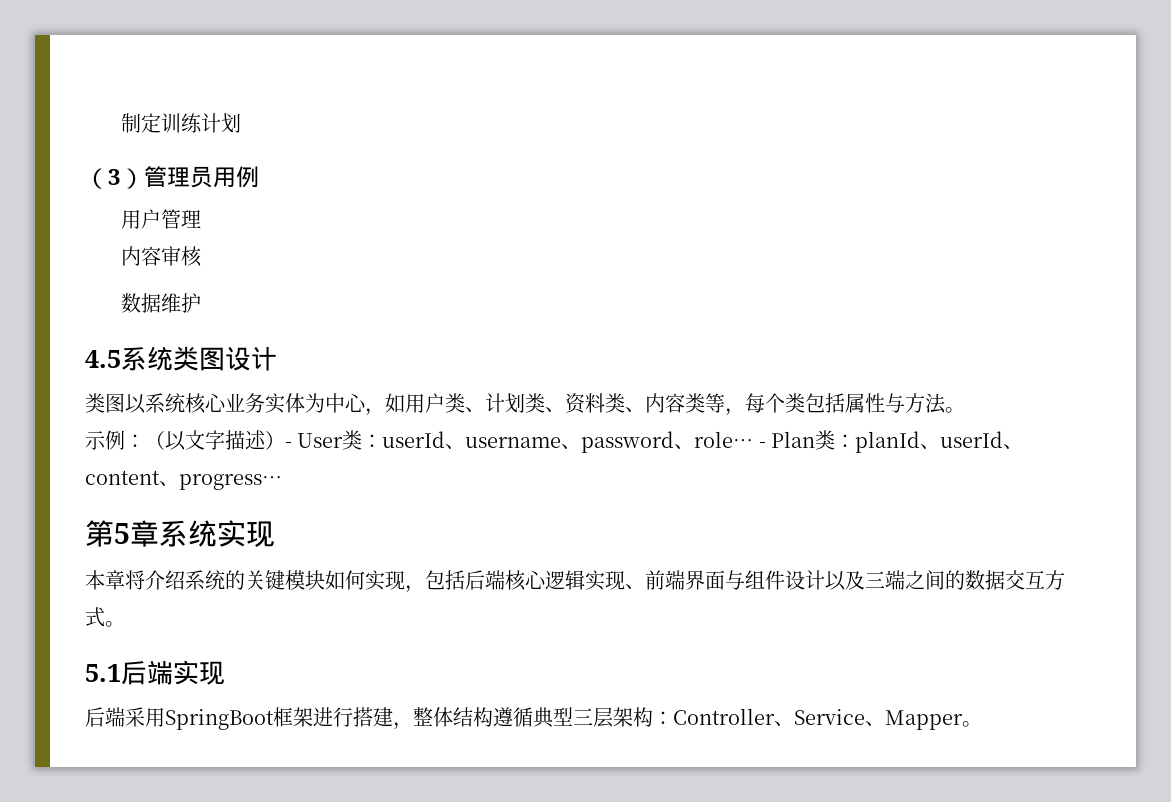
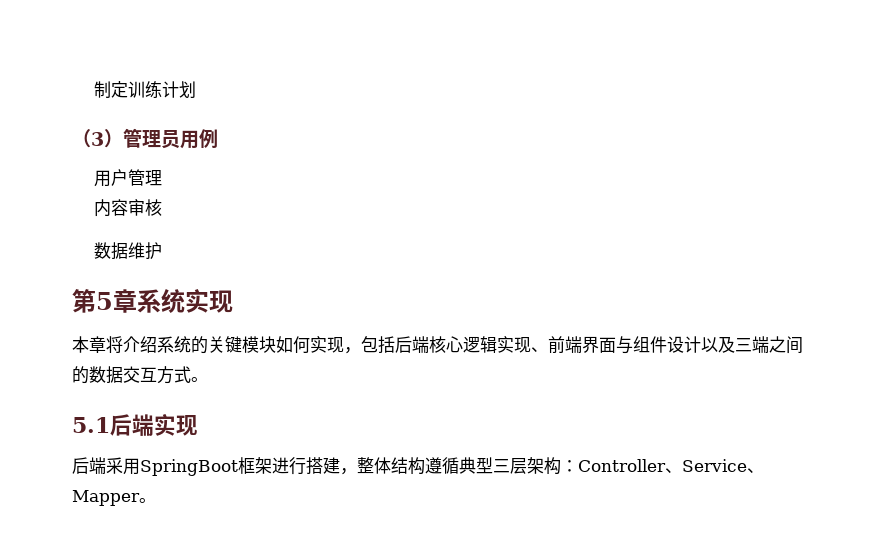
- 4.5系统类图设计
- 类图以系统核心业务实体为中心，如用户类、计划类、资料类、内容类等，每个类包括属性与方法。
- 示例：（以文字描述）- User类：userId、username、password、role… - Plan类：planId、userId、content、progress…

